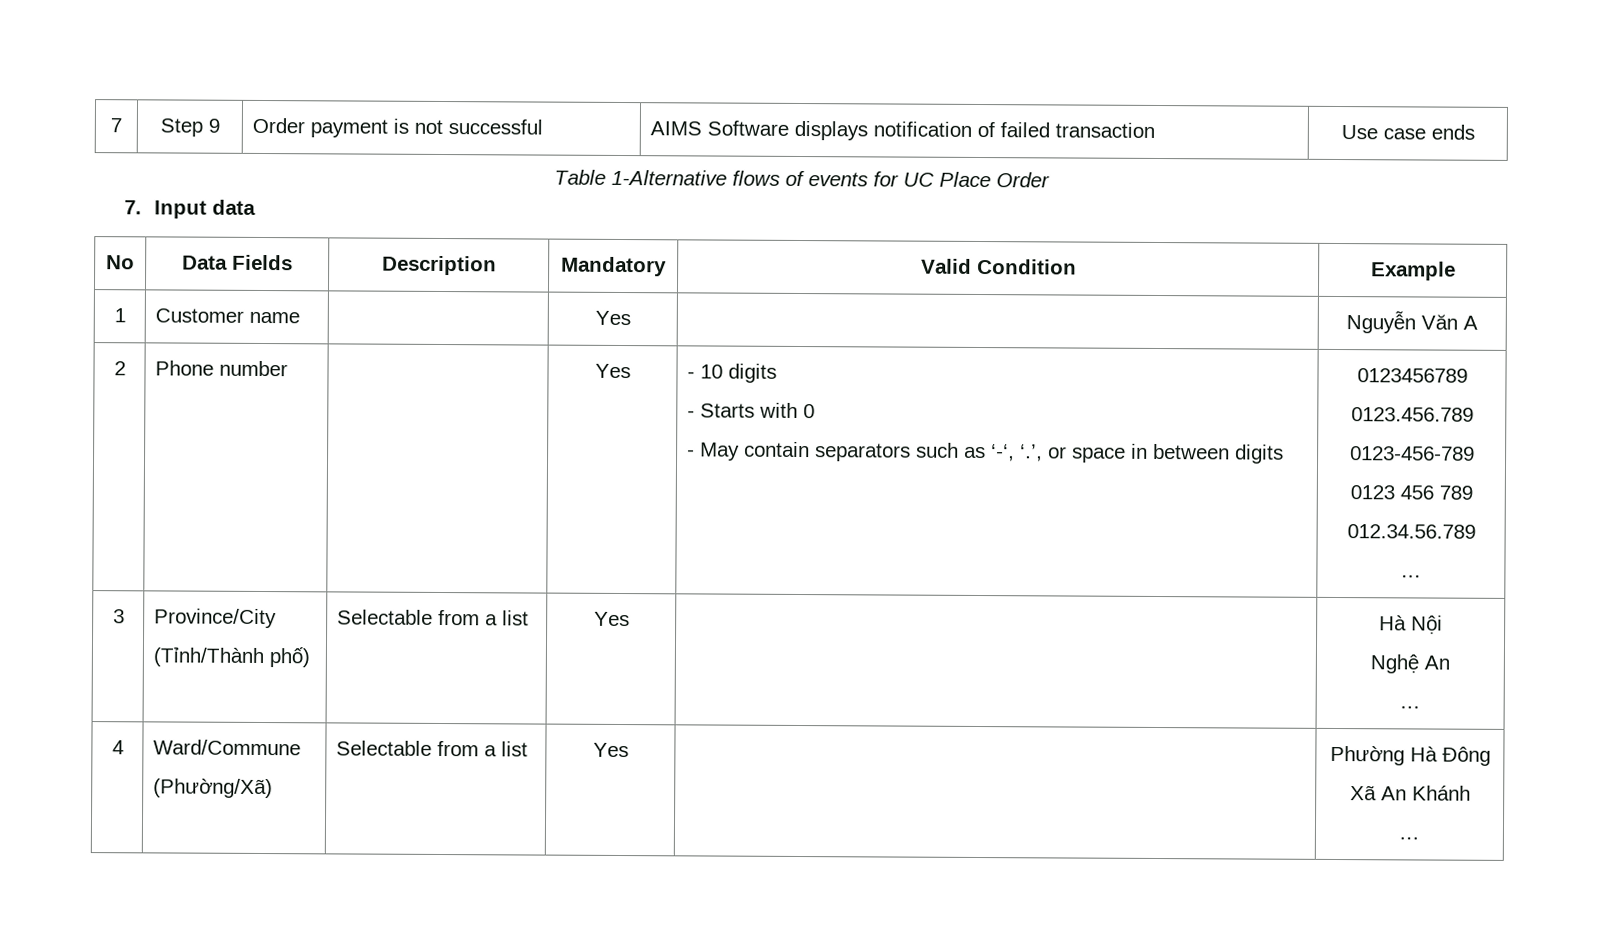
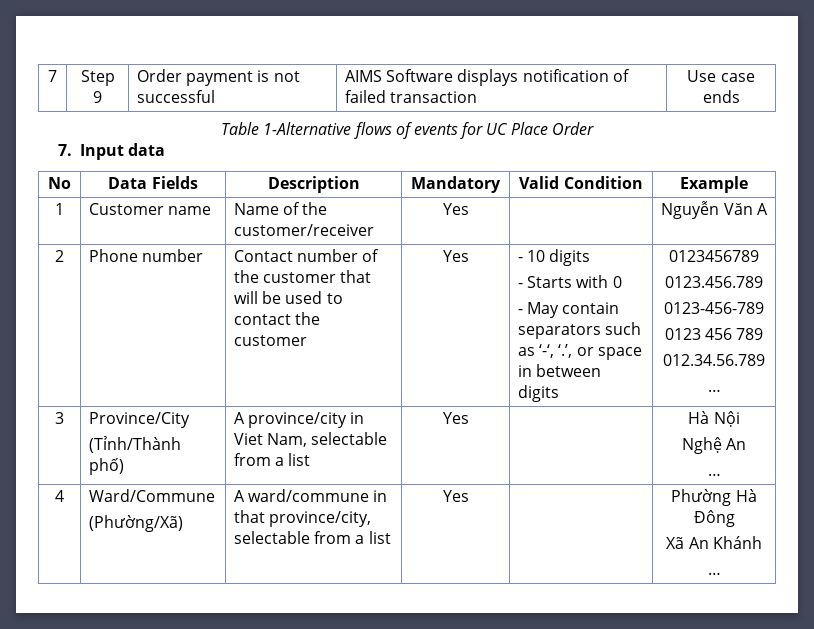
- 1 | Customer name | | Yes | | Nguyễn Văn A
+ 1 | Customer name | Name of the customer/receiver | Yes | | Nguyễn Văn A
+ Contact number of the customer that will be used to contact the customer
  3 | Province/City
- (Tỉnh/Thành phố) | Selectable from a list | Yes | | Hà Nội
+ (Tỉnh/Thành phố) | A province/city in Viet Nam, selectable from a list | Yes | | Hà Nội
  4 | Ward/Commune
- (Phường/Xã) | Selectable from a list | Yes | | Phường Hà Đông
+ (Phường/Xã) | A ward/commune in that province/city, selectable from a list | Yes | | Phường Hà Đông

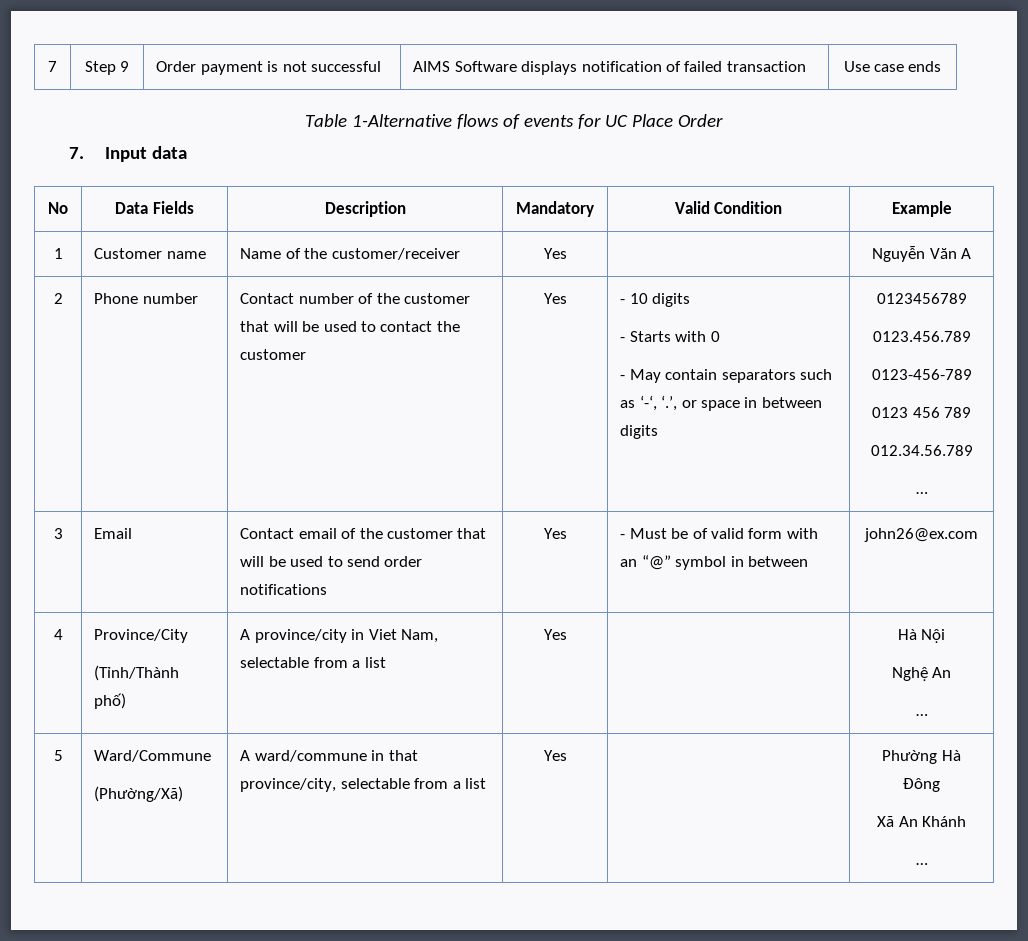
- 3 | Province/City
+ 3 | Email | Contact email of the customer that will be used to send order notifications | Yes | - Must be of valid form with an “@” symbol in between | john26@ex.com
+ 4 | Province/City
- 4 | Ward/Commune
+ 5 | Ward/Commune

